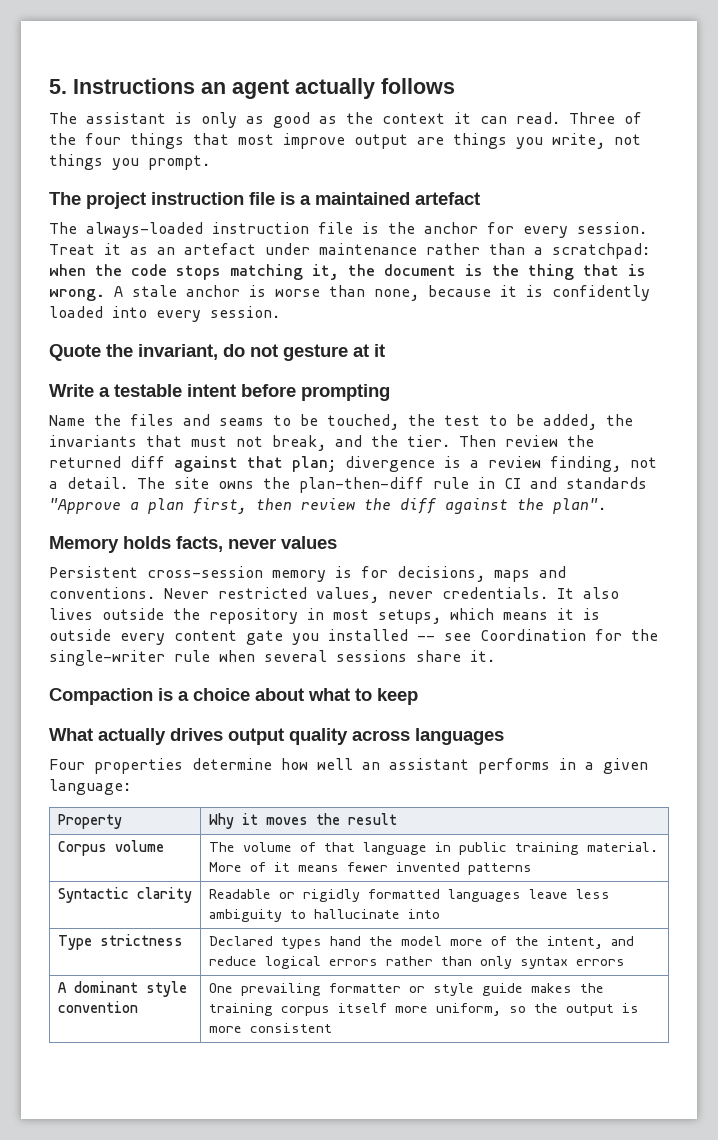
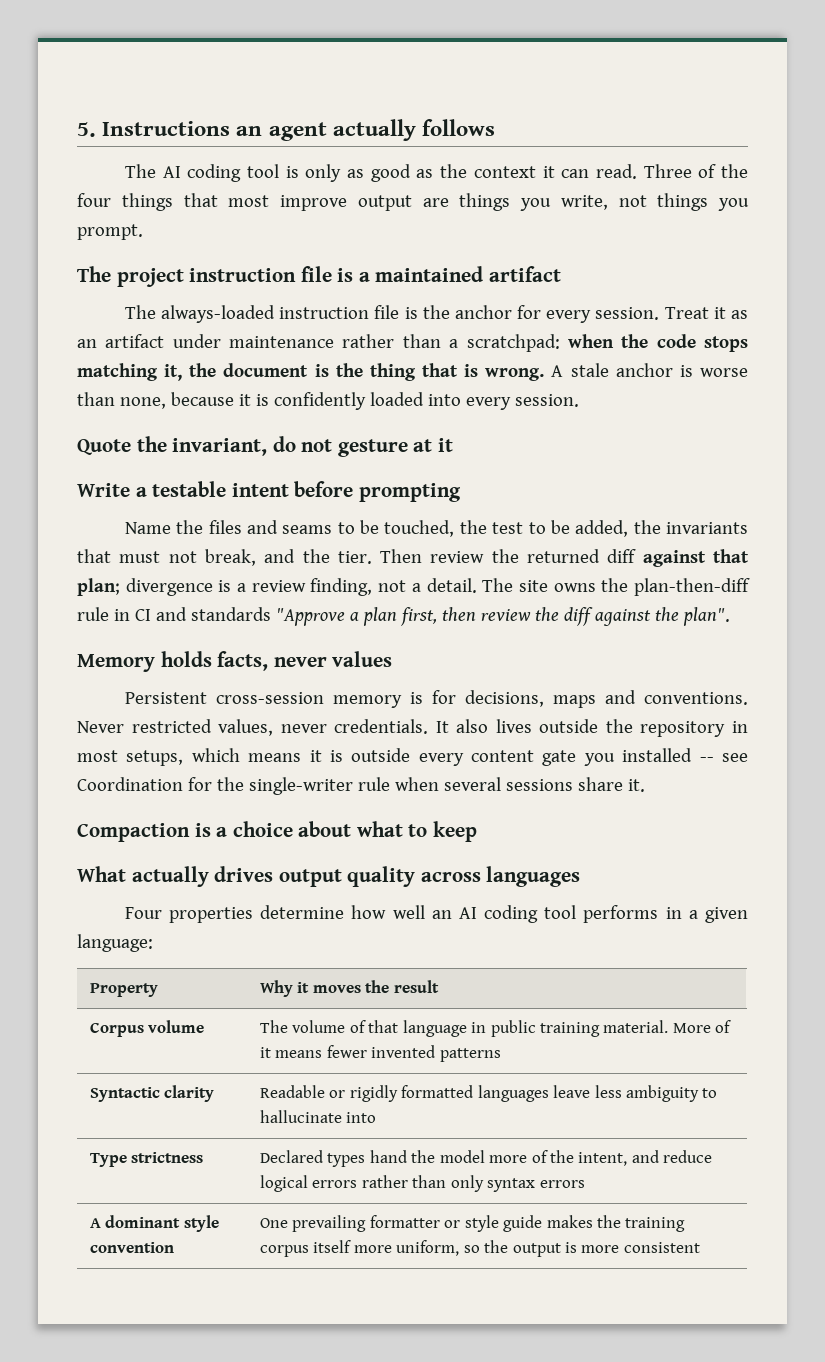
- The assistant is only as good as the context it can read.
+ The AI coding tool is only as good as the context it can read.
- The project instruction file is a maintained artefact
+ The project instruction file is a maintained artifact
- Treat it as an artefact under maintenance rather than a scratchpad: when the code stops matching it, the document is the thing that is wrong.
+ Treat it as an artifact under maintenance rather than a scratchpad: when the code stops matching it, the document is the thing that is wrong.
- Four properties determine how well an assistant performs in a given language:
+ Four properties determine how well an AI coding tool performs in a given language:

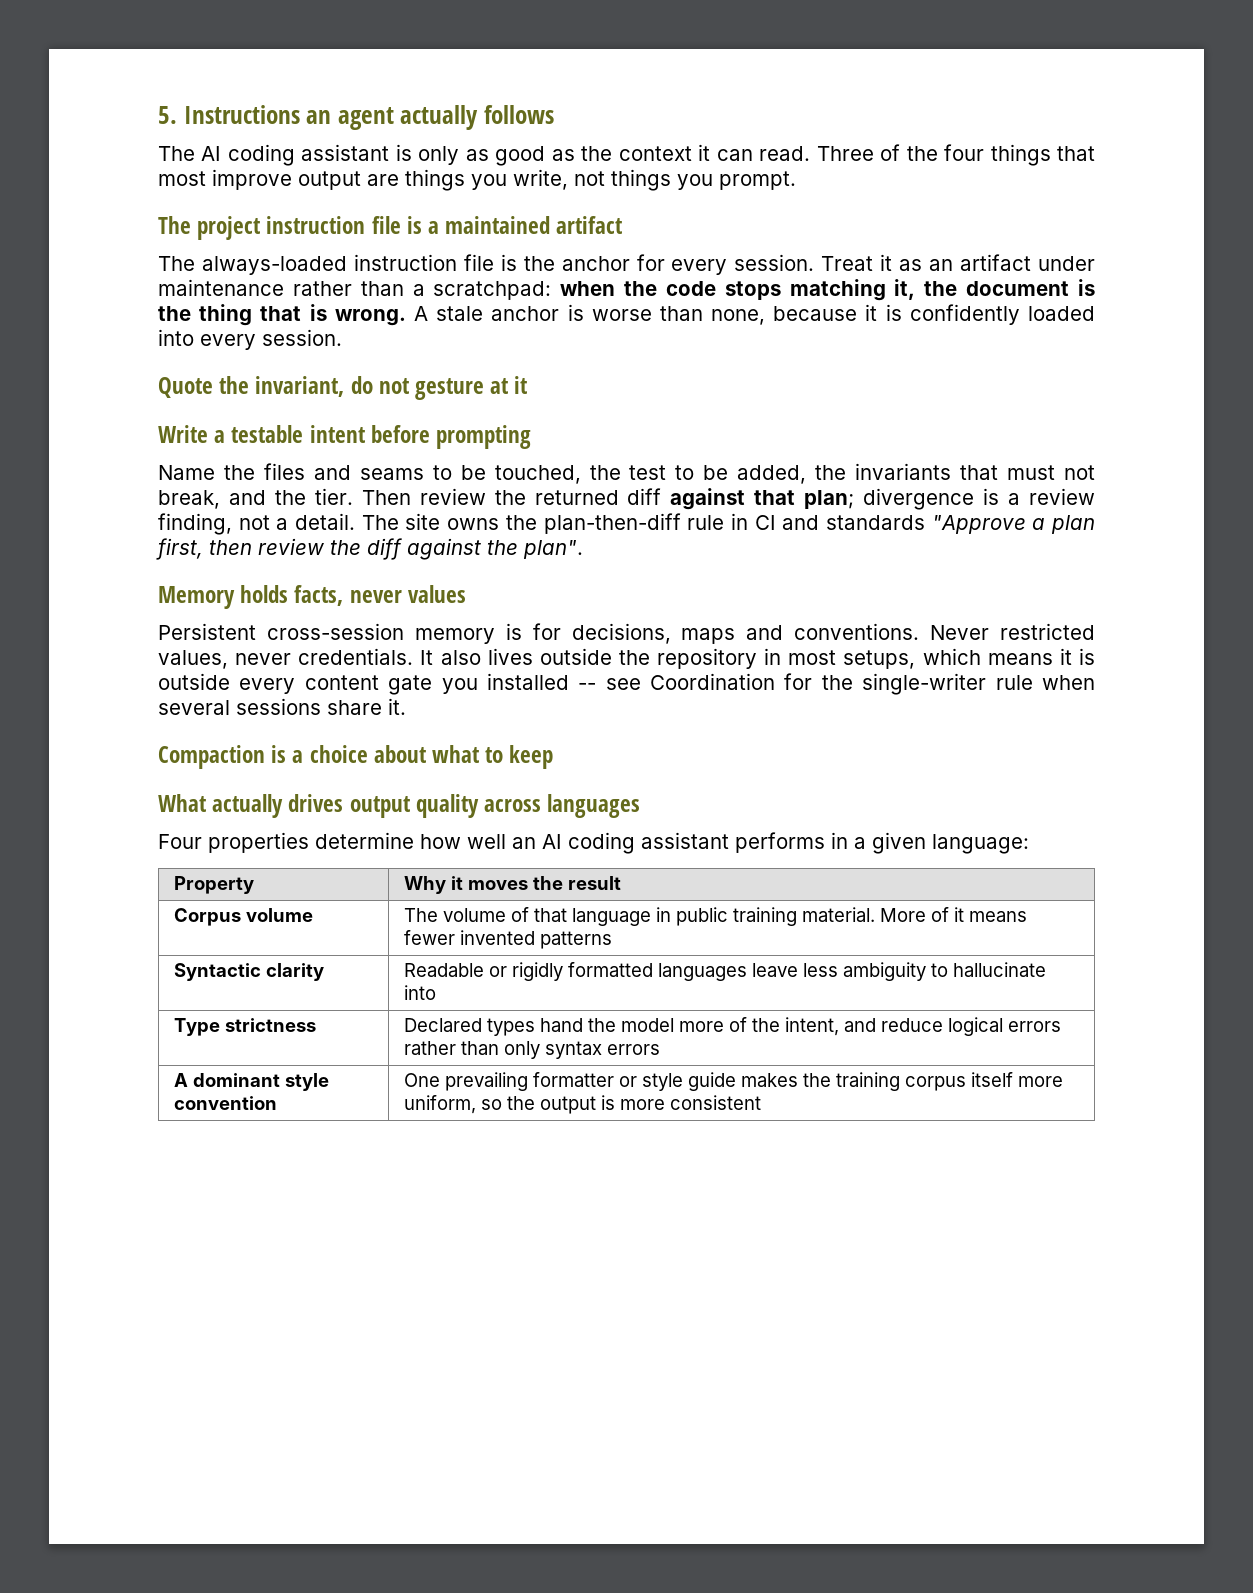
- The AI coding tool is only as good as the context it can read.
+ The AI coding assistant is only as good as the context it can read.
- Four properties determine how well an AI coding tool performs in a given language:
+ Four properties determine how well an AI coding assistant performs in a given language:

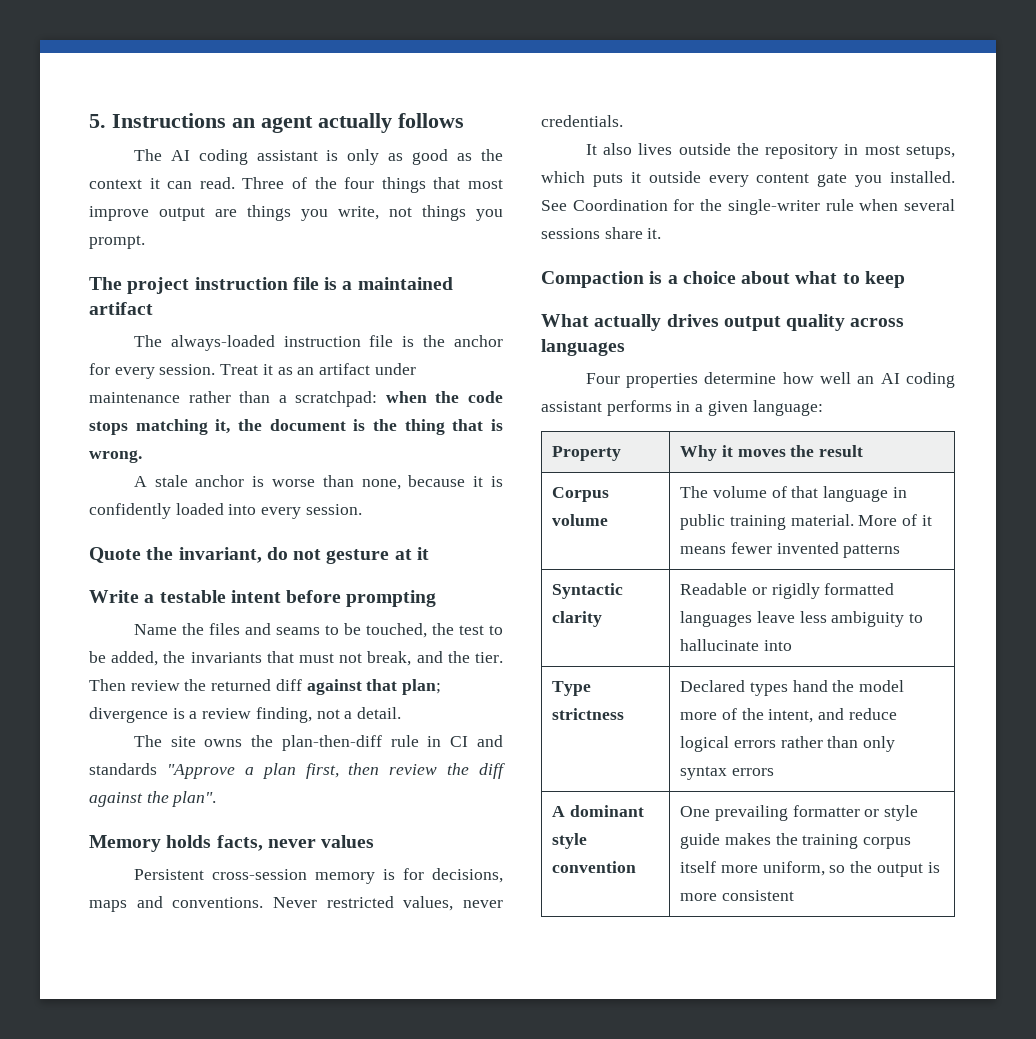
- Treat it as an artifact under maintenance rather than a scratchpad: when the code stops matching it, the document is the thing that is wrong. A stale anchor is worse than none, because it is confidently loaded into every session.
+ Treat it as an artifact under maintenance rather than a scratchpad: when the code stops matching it, the document is the thing that is wrong.
+ A stale anchor is worse than none, because it is confidently loaded into every session.
- Then review the returned diff against that plan; divergence is a review finding, not a detail. The site owns the plan-then-diff rule in CI and standards "Approve a plan first, then review the diff against the plan".
+ Then review the returned diff against that plan; divergence is a review finding, not a detail.
+ The site owns the plan-then-diff rule in CI and standards "Approve a plan first, then review the diff against the plan".
- Never restricted values, never credentials. It also lives outside the repository in most setups, which means it is outside every content gate you installed -- see Coordination for the single-writer rule when several sessions share it.
+ Never restricted values, never credentials.
+ It also lives outside the repository in most setups, which puts it outside every content gate you installed. See Coordination for the single-writer rule when several sessions share it.

